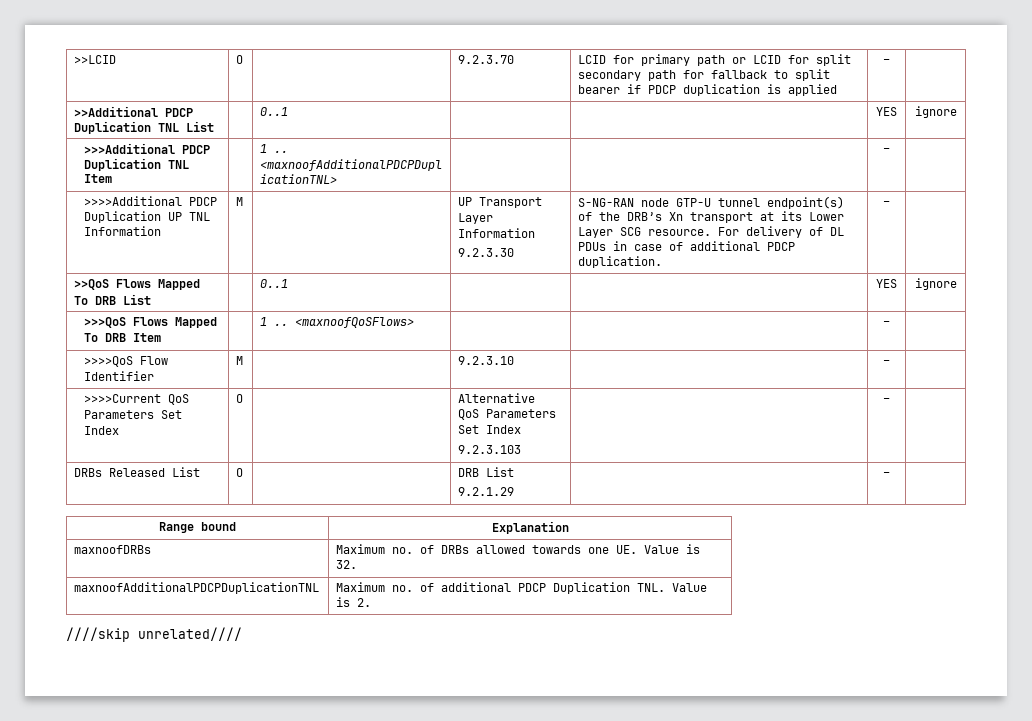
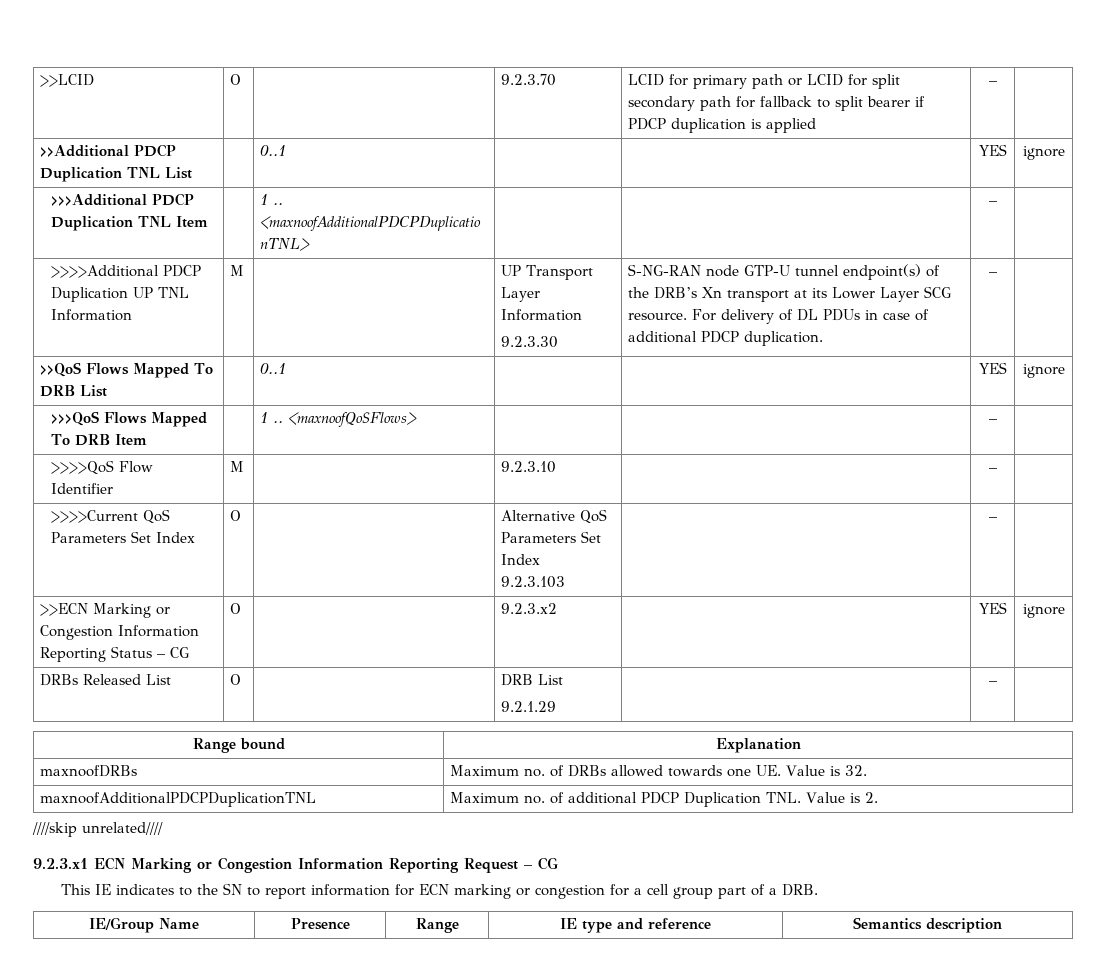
+ >>ECN Marking or Congestion Information Reporting Status – CG | O | | 9.2.3.x2 | | YES | ignore
+ 9.2.3.x1 ECN Marking or Congestion Information Reporting Request – CG
+ This IE indicates to the SN to report information for ECN marking or congestion for a cell group part of a DRB.
+ IE/Group Name | Presence | Range | IE type and reference | Semantics description

